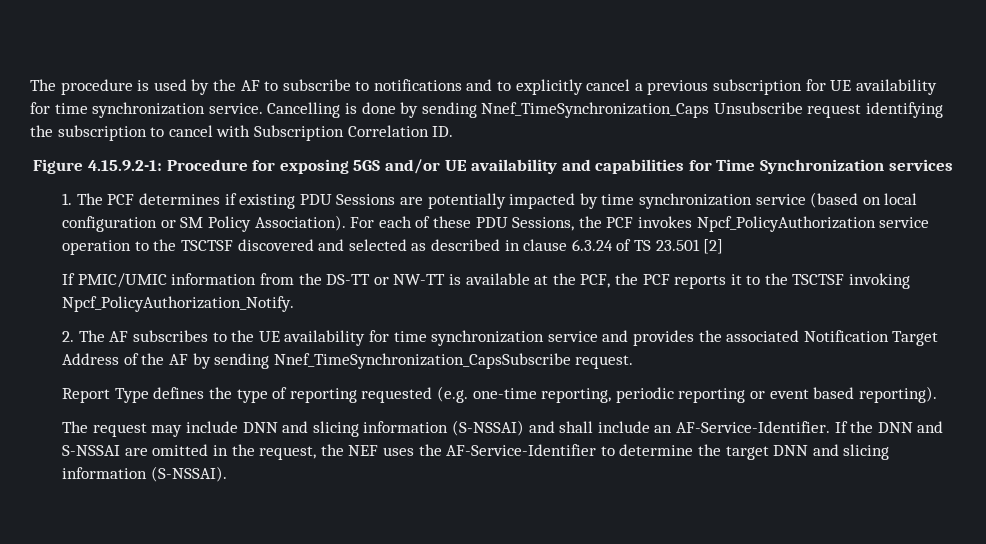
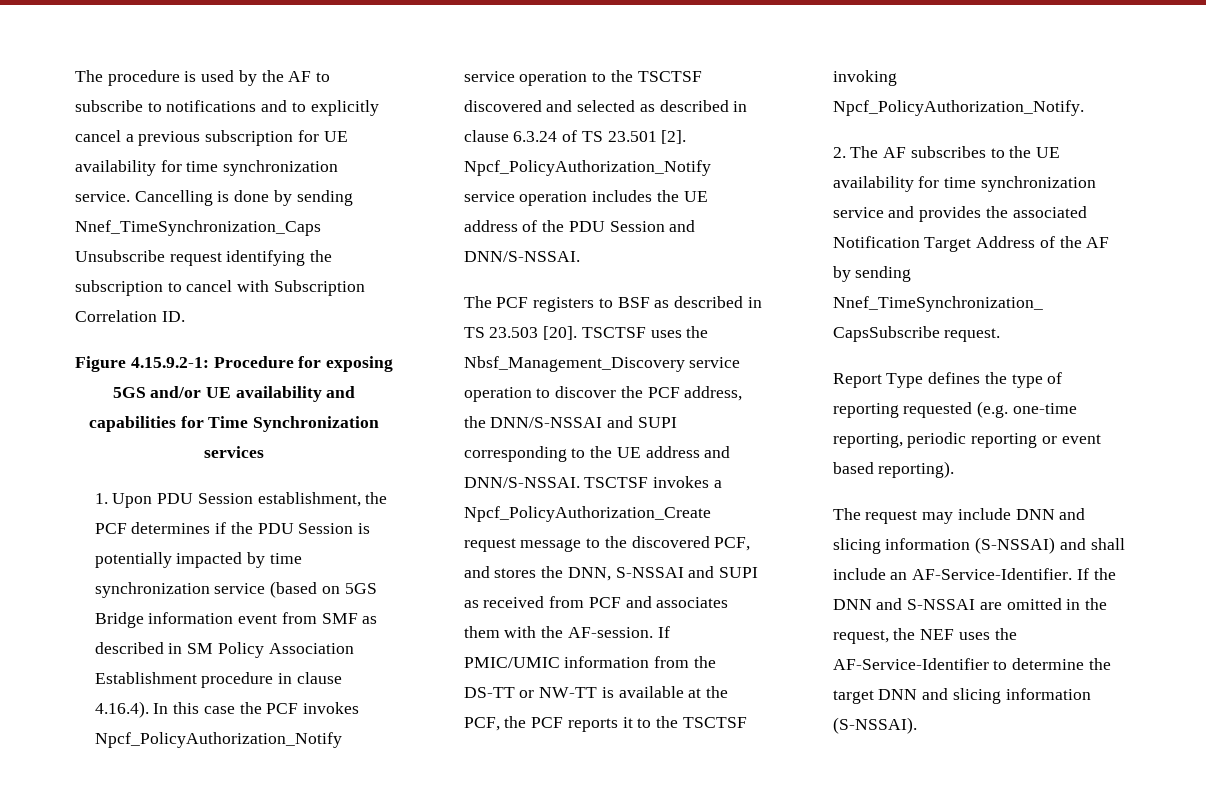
- 1. The PCF determines if existing PDU Sessions are potentially impacted by time synchronization service (based on local configuration or SM Policy Association). For each of these PDU Sessions, the PCF invokes Npcf_PolicyAuthorization service operation to the TSCTSF discovered and selected as described in clause 6.3.24 of TS 23.501 [2]
- If PMIC/UMIC information from the DS-TT or NW-TT is available at the PCF, the PCF reports it to the TSCTSF invoking Npcf_PolicyAuthorization_Notify.
+ 1. Upon PDU Session establishment, the PCF determines if the PDU Session is potentially impacted by time synchronization service (based on 5GS Bridge information event from SMF as described in SM Policy Association Establishment procedure in clause 4.16.4). In this case the PCF invokes Npcf_PolicyAuthorization_Notify service operation to the TSCTSF discovered and selected as described in clause 6.3.24 of TS 23.501 [2]. Npcf_PolicyAuthorization_Notify service operation includes the UE address of the PDU Session and DNN/S-NSSAI.
+ The PCF registers to BSF as described in TS 23.503 [20]. TSCTSF uses the Nbsf_Management_Discovery service operation to discover the PCF address, the DNN/S-NSSAI and SUPI corresponding to the UE address and DNN/S-NSSAI. TSCTSF invokes a Npcf_PolicyAuthorization_Create request message to the discovered PCF, and stores the DNN, S-NSSAI and SUPI as received from PCF and associates them with the AF-session. If PMIC/UMIC information from the DS-TT or NW-TT is available at the PCF, the PCF reports it to the TSCTSF invoking Npcf_PolicyAuthorization_Notify.

